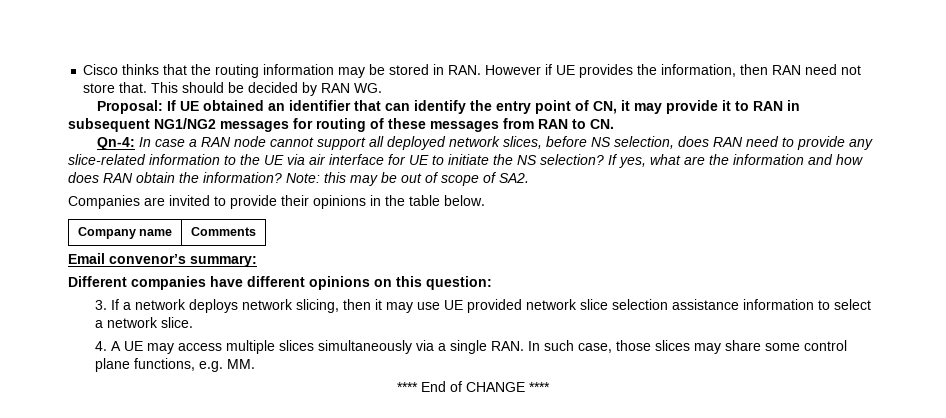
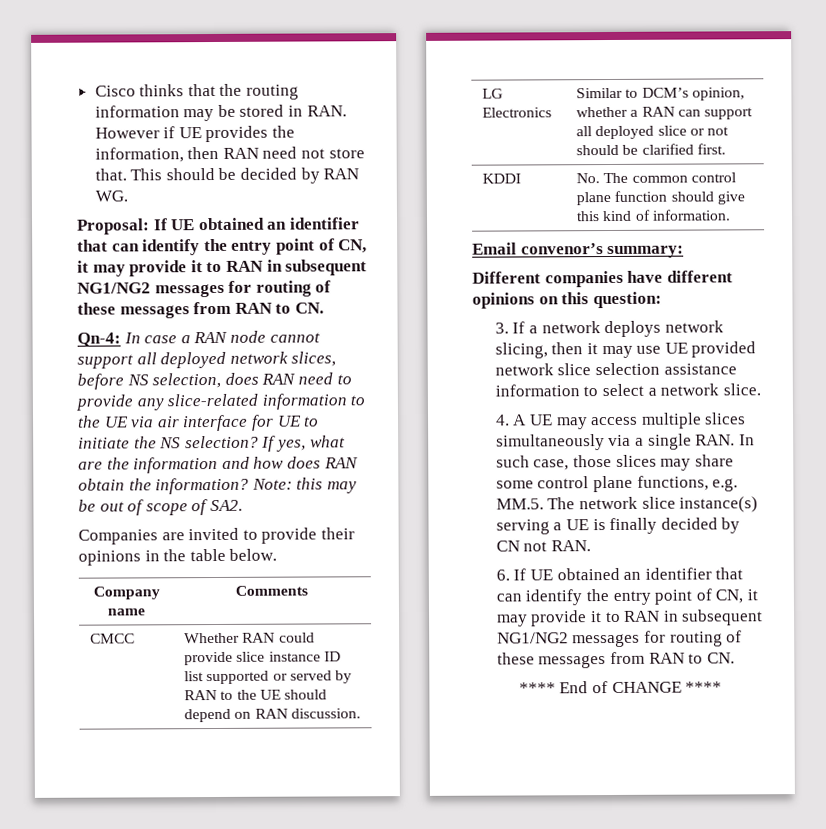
+ CMCC | Whether RAN could provide slice instance ID list supported or served by RAN to the UE should depend on RAN discussion.
+ LG Electronics | Similar to DCM’s opinion, whether a RAN can support all deployed slice or not should be clarified first.
+ KDDI | No. The common control plane function should give this kind of information.
- 4. A UE may access multiple slices simultaneously via a single RAN. In such case, those slices may share some control plane functions, e.g. MM.
+ 4. A UE may access multiple slices simultaneously via a single RAN. In such case, those slices may share some control plane functions, e.g. MM.5. The network slice instance(s) serving a UE is finally decided by CN not RAN.
+ 6. If UE obtained an identifier that can identify the entry point of CN, it may provide it to RAN in subsequent NG1/NG2 messages for routing of these messages from RAN to CN.

